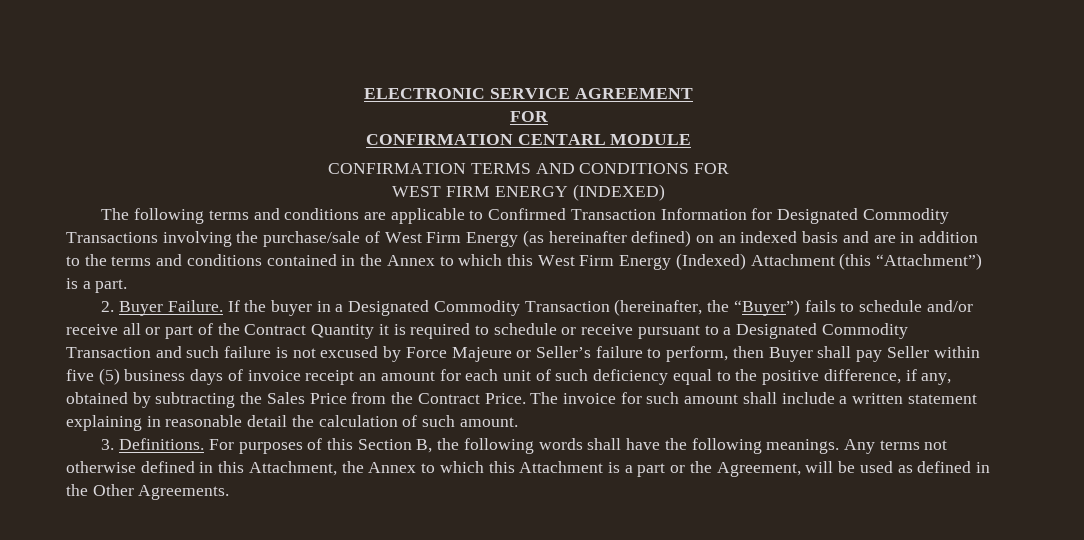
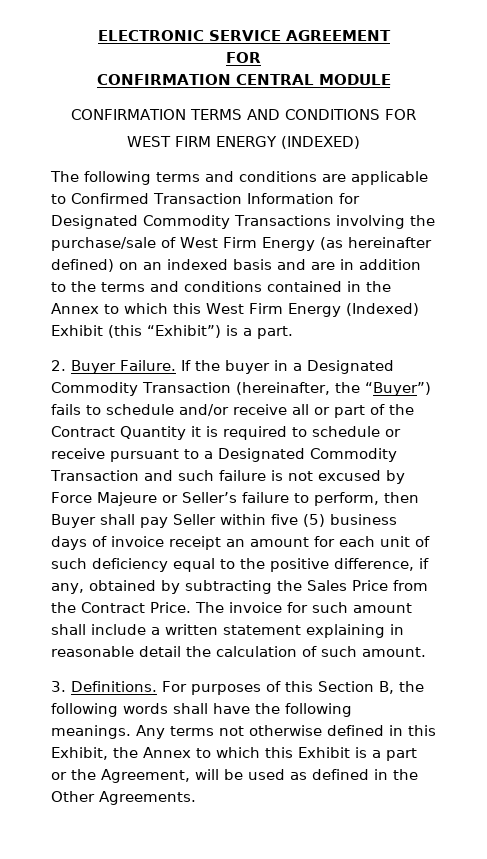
- CONFIRMATION CENTARL MODULE
+ CONFIRMATION CENTRAL MODULE
- The following terms and conditions are applicable to Confirmed Transaction Information for Designated Commodity Transactions involving the purchase/sale of West Firm Energy (as hereinafter defined) on an indexed basis and are in addition to the terms and conditions contained in the Annex to which this West Firm Energy (Indexed) Attachment (this “Attachment”) is a part.
+ The following terms and conditions are applicable to Confirmed Transaction Information for Designated Commodity Transactions involving the purchase/sale of West Firm Energy (as hereinafter defined) on an indexed basis and are in addition to the terms and conditions contained in the Annex to which this West Firm Energy (Indexed) Exhibit (this “Exhibit”) is a part.
- Any terms not otherwise defined in this Attachment, the Annex to which this Attachment is a part or the Agreement, will be used as defined in the Other Agreements.
+ Any terms not otherwise defined in this Exhibit, the Annex to which this Exhibit is a part or the Agreement, will be used as defined in the Other Agreements.

